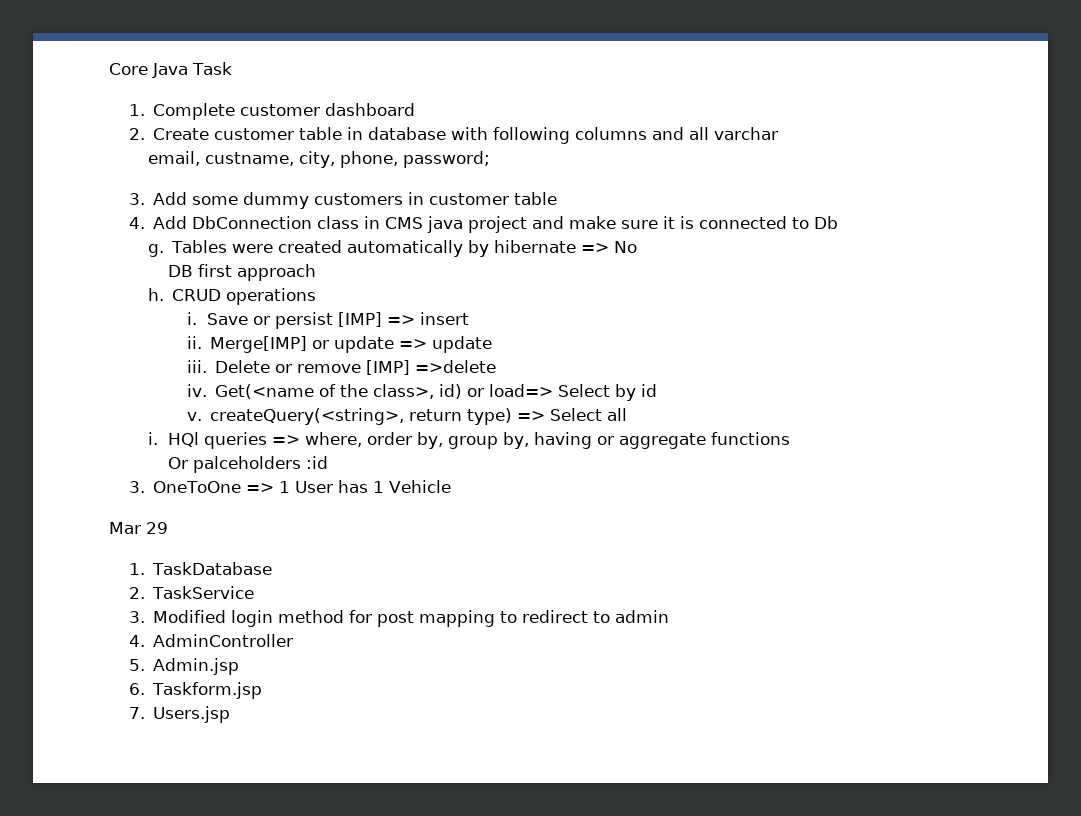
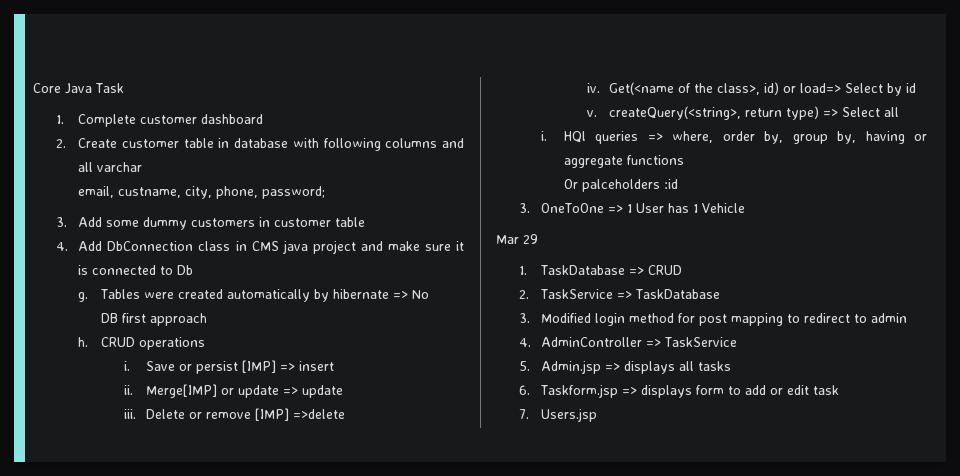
- 1. TaskDatabase
+ 1. TaskDatabase => CRUD
- 2. TaskService
+ 2. TaskService => TaskDatabase
- 4. AdminController
+ 4. AdminController => TaskService
- 5. Admin.jsp
- 6. Taskform.jsp
+ 5. Admin.jsp => displays all tasks
+ 6. Taskform.jsp => displays form to add or edit task

